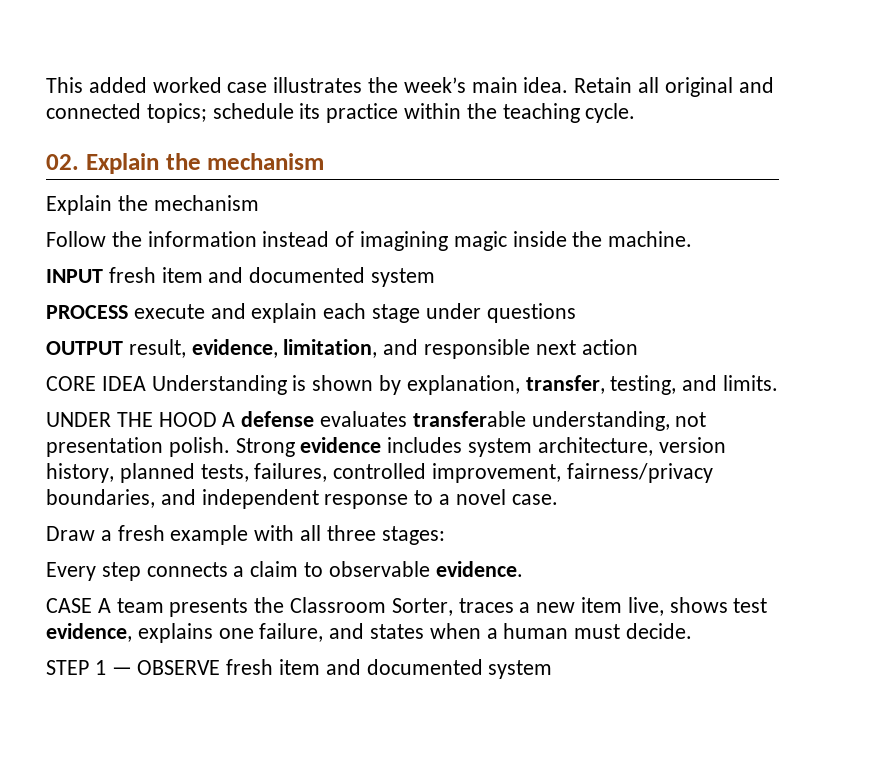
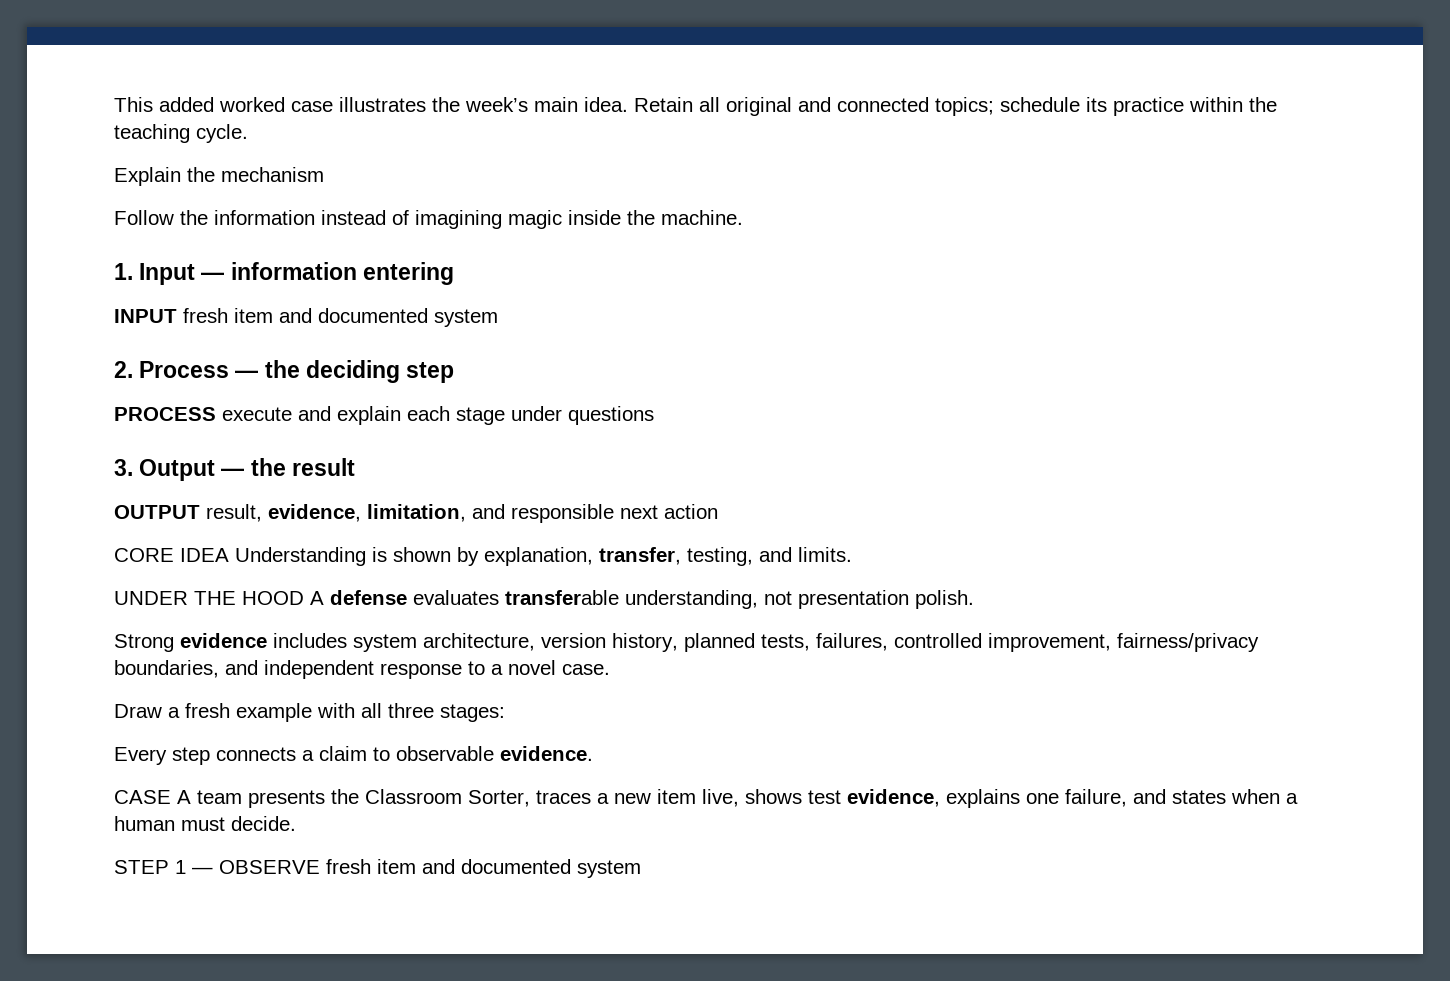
- 02. Explain the mechanism
+ 1. Input — information entering
+ 2. Process — the deciding step
+ 3. Output — the result
- UNDER THE HOOD A defense evaluates transferable understanding, not presentation polish. Strong evidence includes system architecture, version history, planned tests, failures, controlled improvement, fairness/privacy boundaries, and independent response to a novel case.
+ UNDER THE HOOD A defense evaluates transferable understanding, not presentation polish.
+ Strong evidence includes system architecture, version history, planned tests, failures, controlled improvement, fairness/privacy boundaries, and independent response to a novel case.

